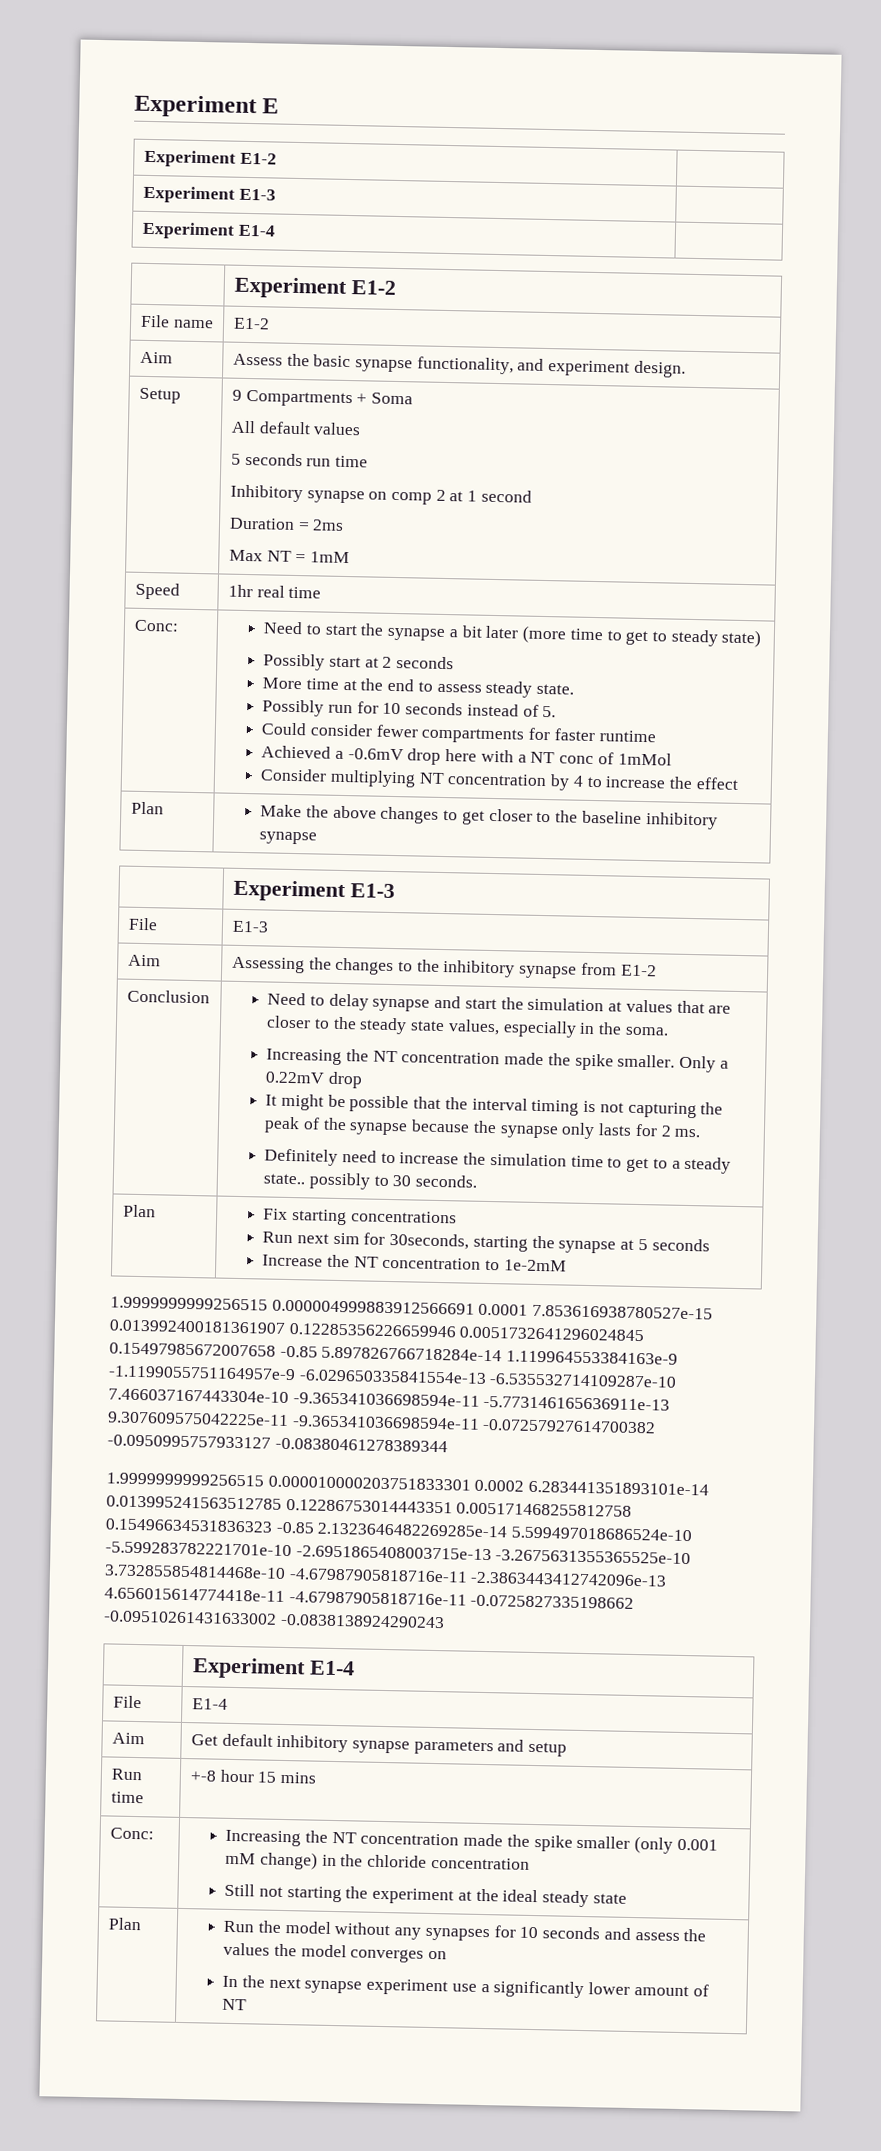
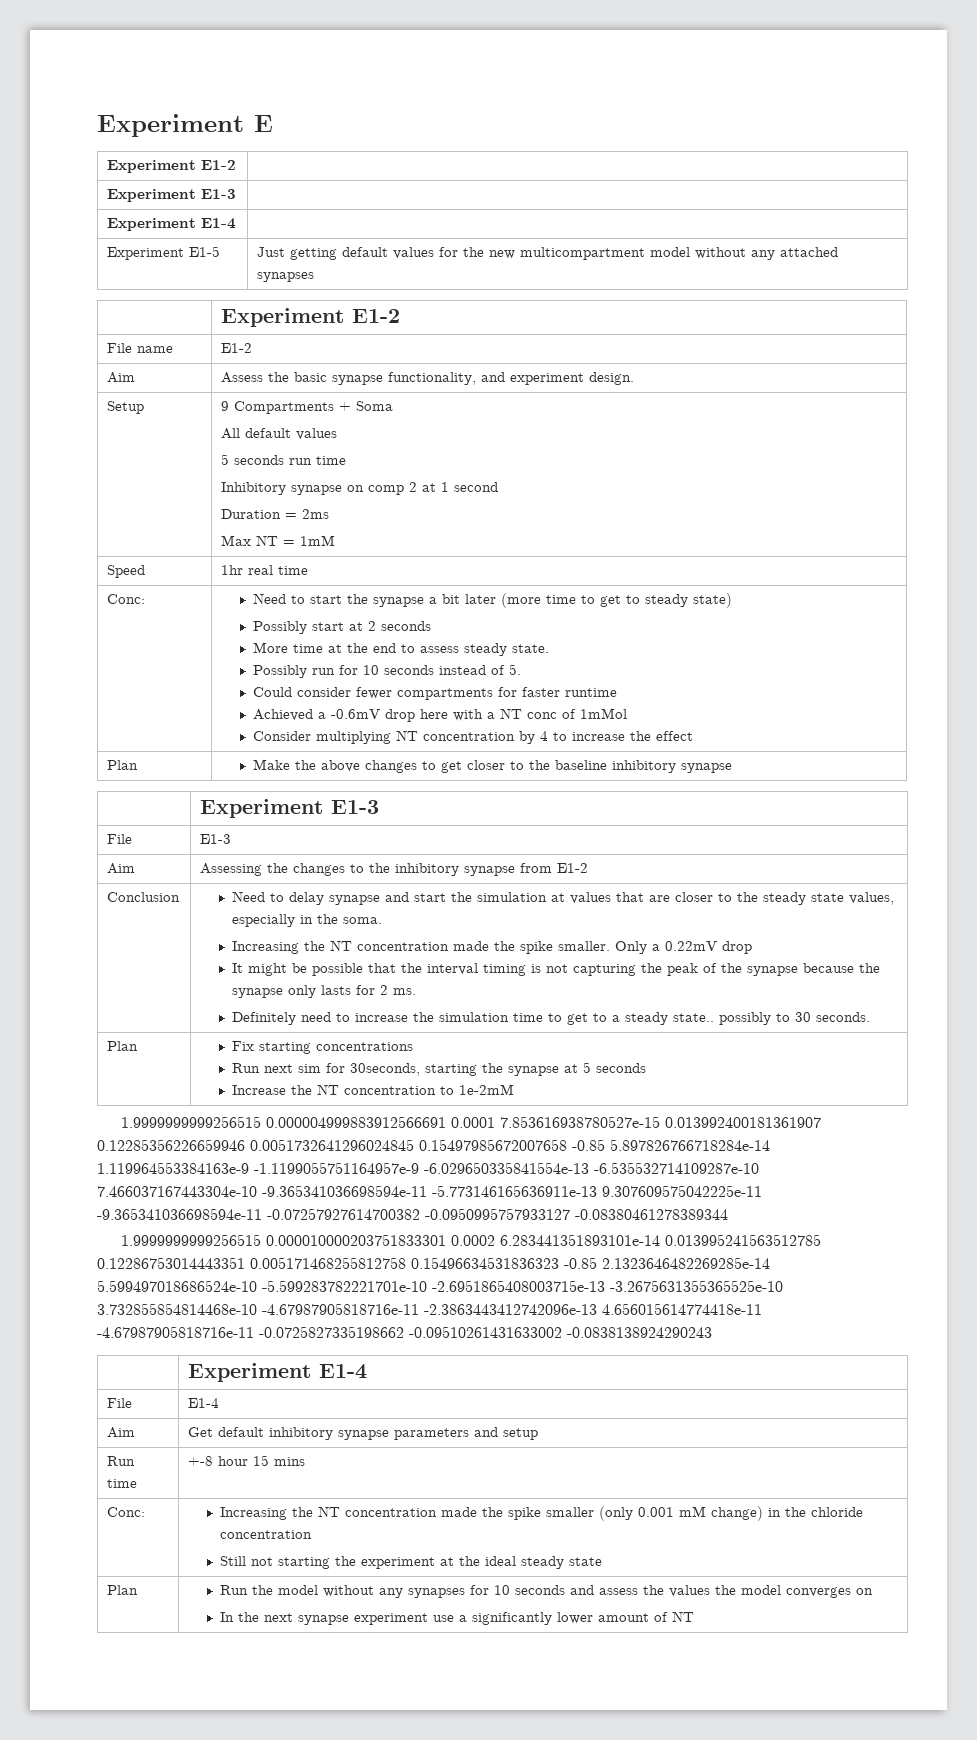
+ Experiment E1-5 | Just getting default values for the new multicompartment model without any attached synapses

